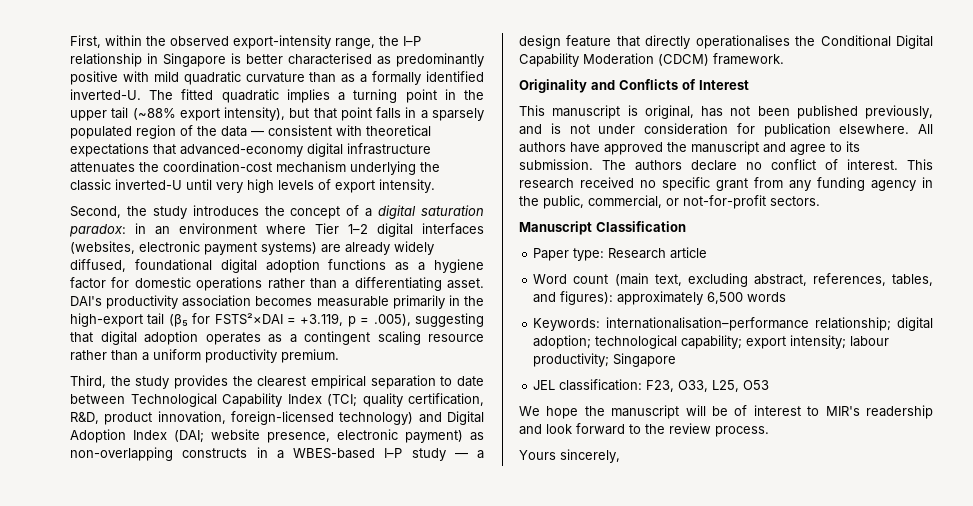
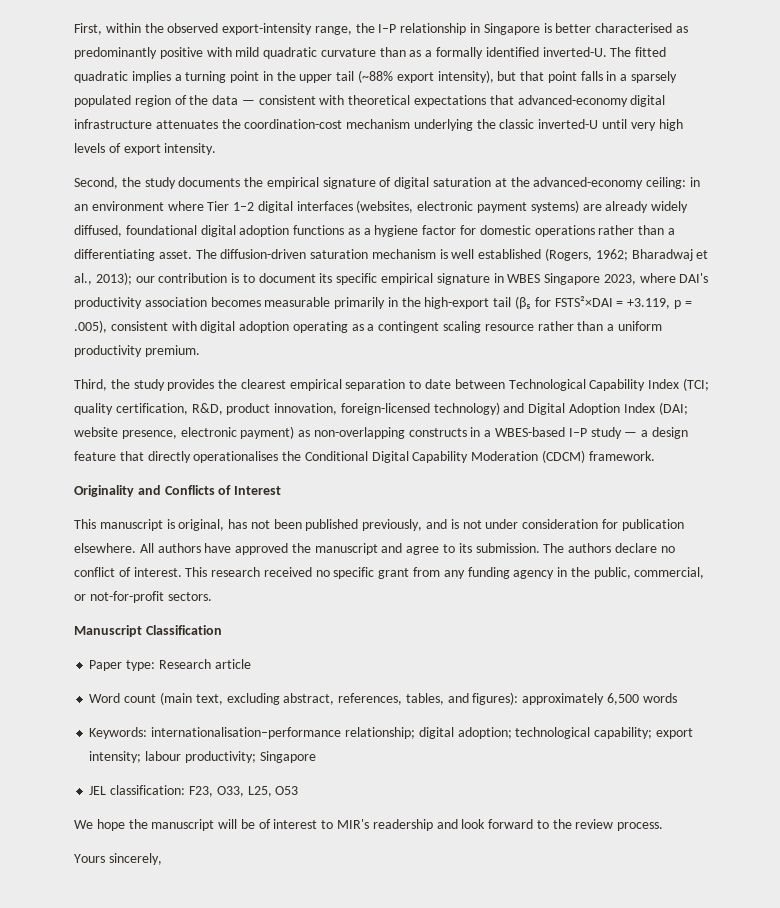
- Second, the study introduces the concept of a digital saturation paradox: in an environment where Tier 1–2 digital interfaces (websites, electronic payment systems) are already widely diffused, foundational digital adoption functions as a hygiene factor for domestic operations rather than a differentiating asset.
+ Second, the study documents the empirical signature of digital saturation at the advanced-economy ceiling: in an environment where Tier 1–2 digital interfaces (websites, electronic payment systems) are already widely diffused, foundational digital adoption functions as a hygiene factor for domestic operations rather than a differentiating asset.
- DAI's productivity association becomes measurable primarily in the high-export tail (β₅ for FSTS²×DAI = +3.119, p = .005), suggesting that digital adoption operates as a contingent scaling resource rather than a uniform productivity premium.
+ The diffusion-driven saturation mechanism is well established (Rogers, 1962; Bharadwaj et al., 2013); our contribution is to document its specific empirical signature in WBES Singapore 2023, where DAI's productivity association becomes measurable primarily in the high-export tail (β₅ for FSTS²×DAI = +3.119, p = .005), consistent with digital adoption operating as a contingent scaling resource rather than a uniform productivity premium.

